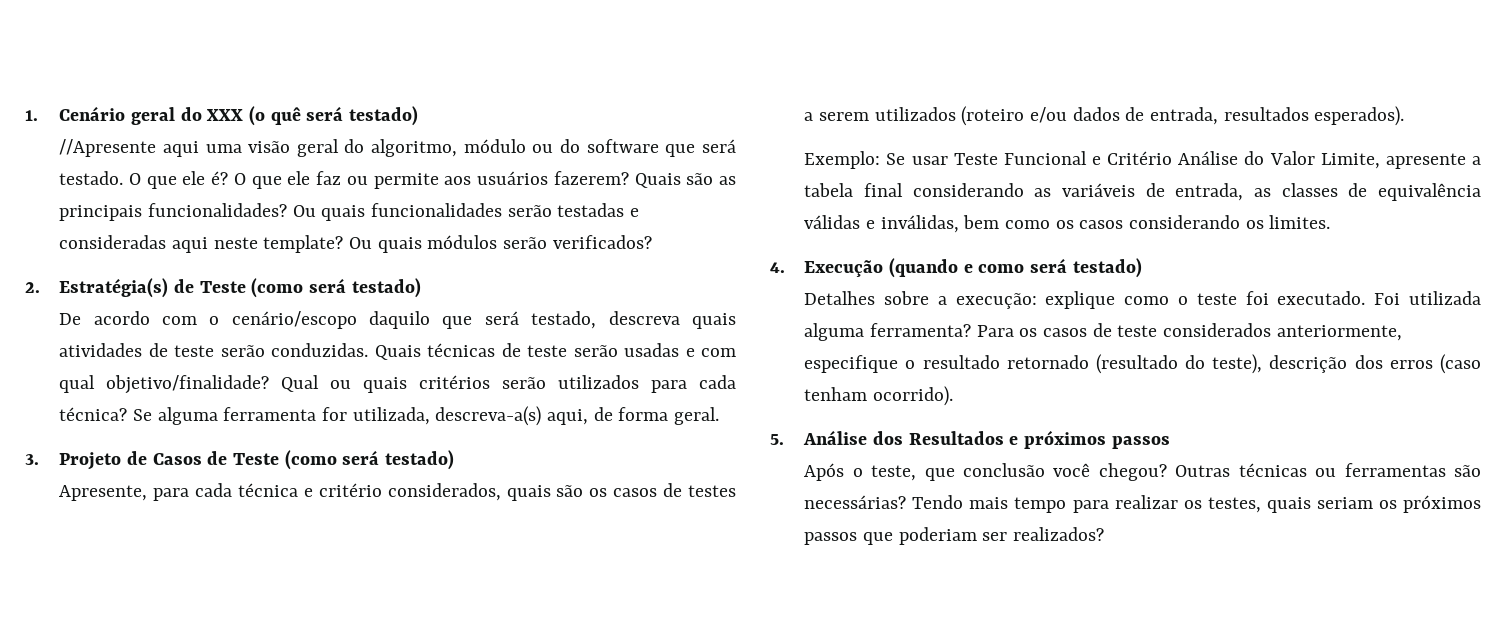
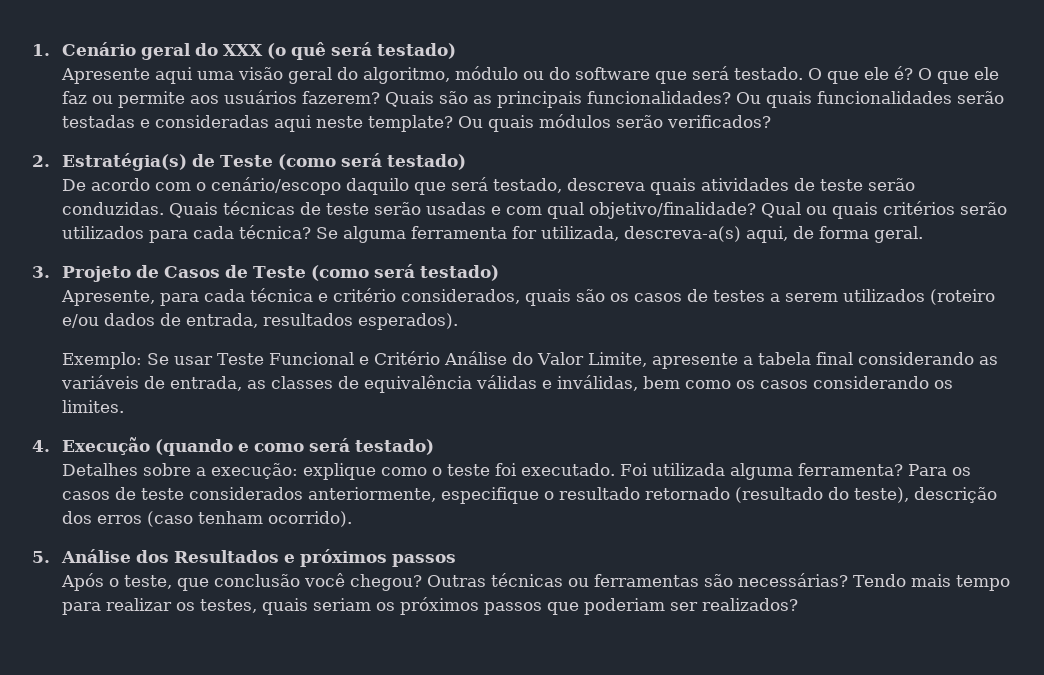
- //Apresente aqui uma visão geral do algoritmo, módulo ou do software que será testado.
+ Apresente aqui uma visão geral do algoritmo, módulo ou do software que será testado.

